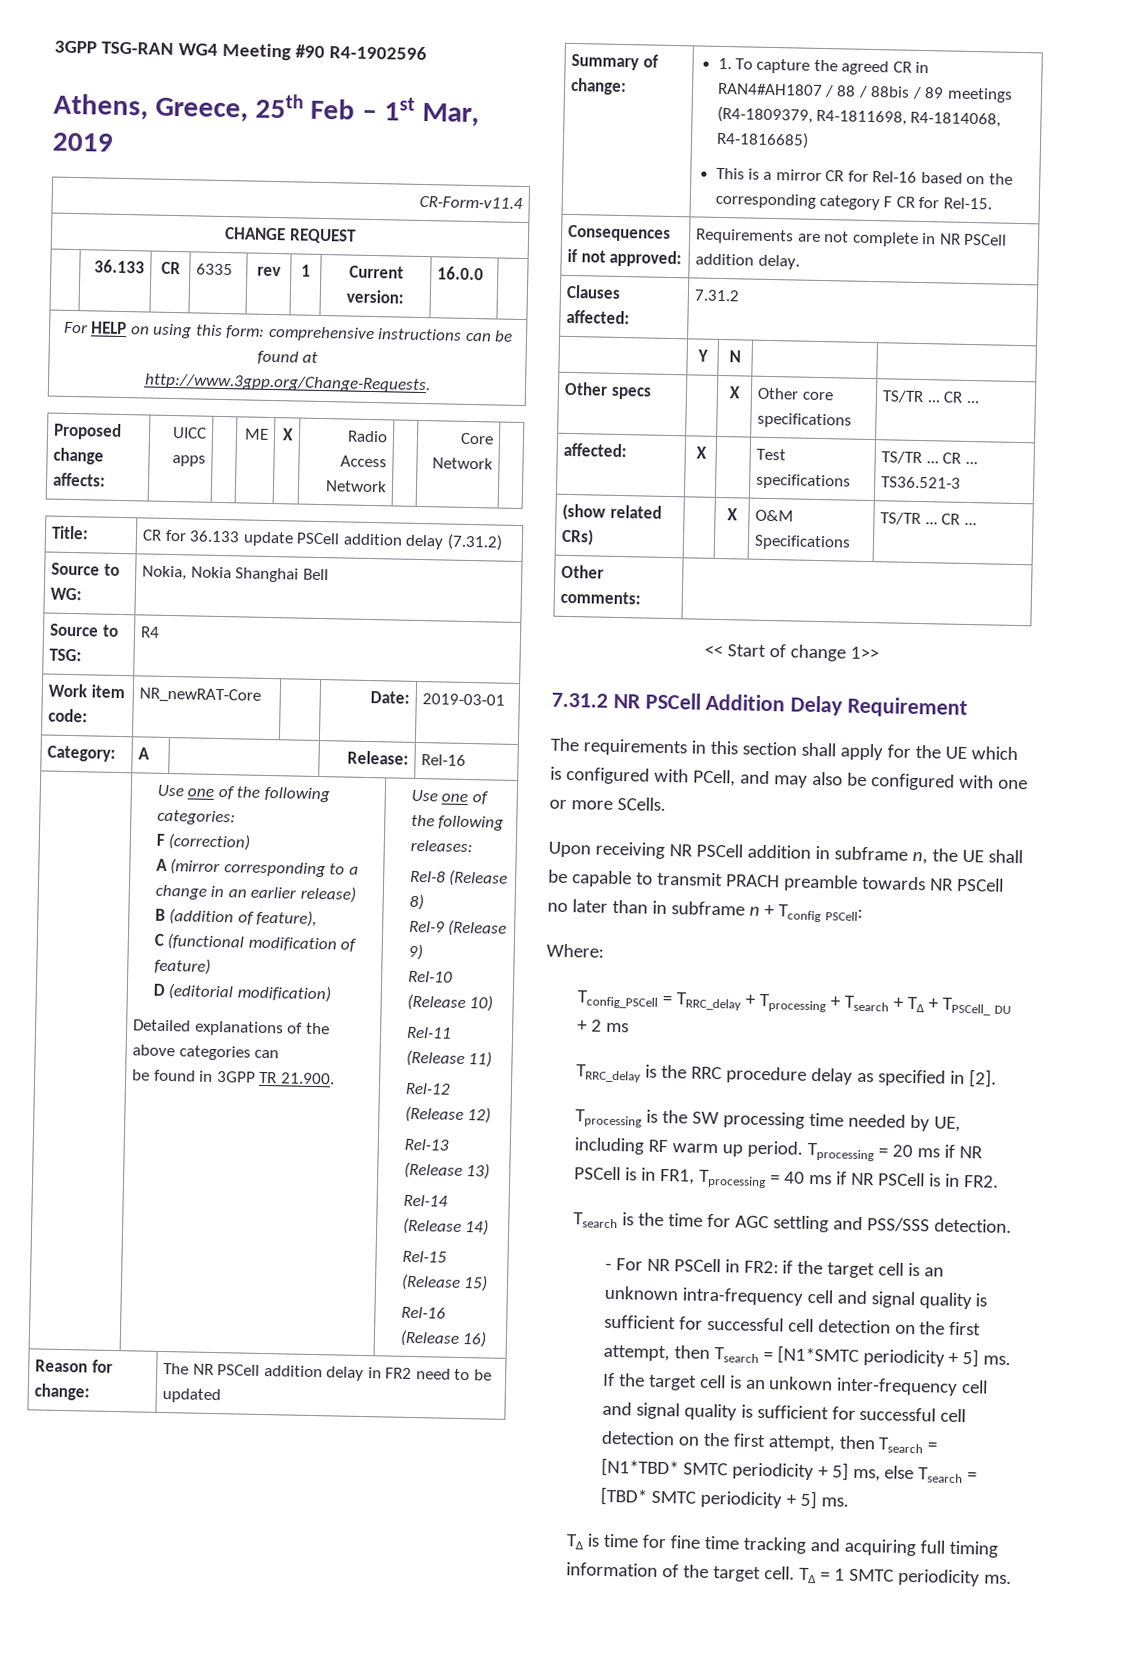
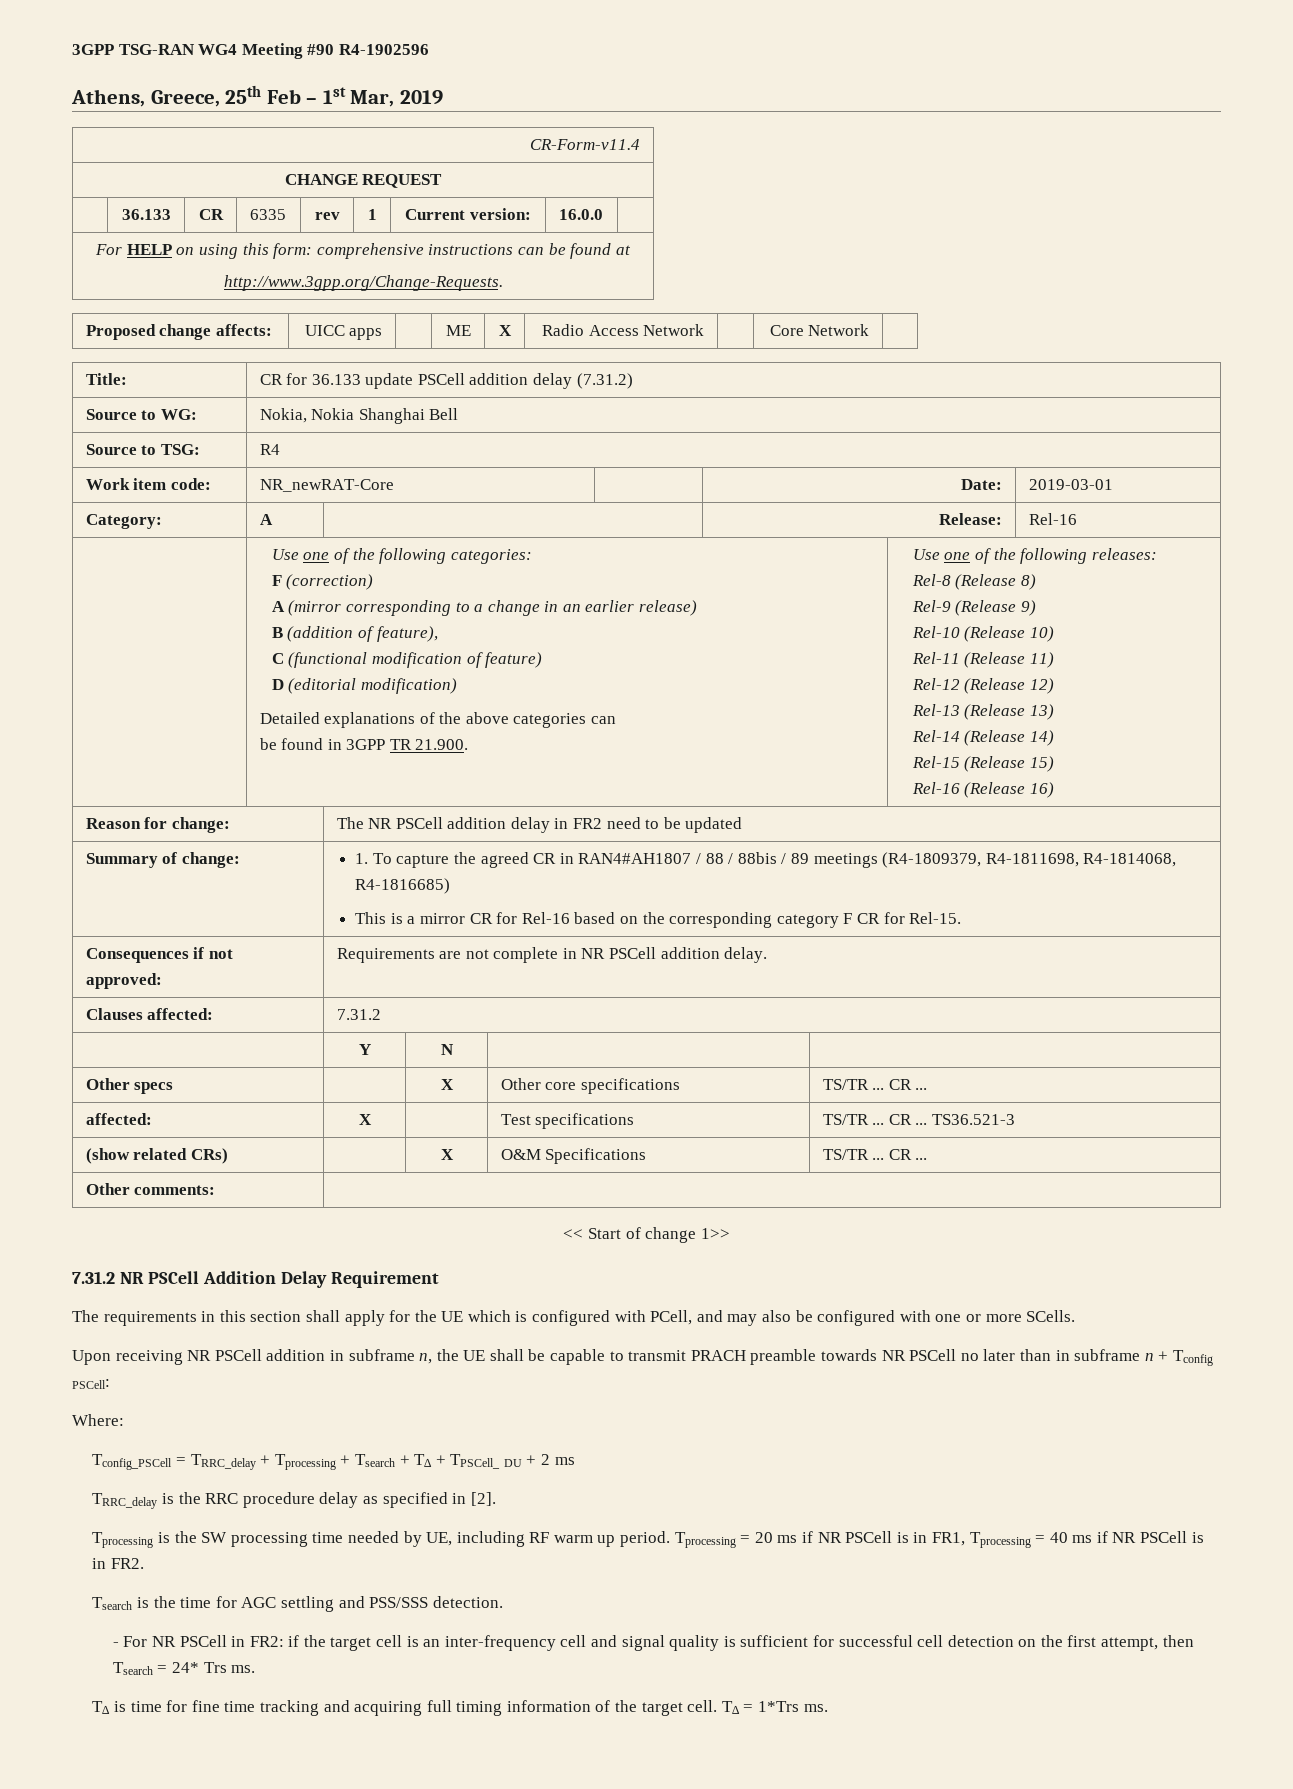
- - For NR PSCell in FR2: if the target cell is an unknown intra-frequency cell and signal quality is sufficient for successful cell detection on the first attempt, then Tsearch = [N1*SMTC periodicity + 5] ms. If the target cell is an unkown inter-frequency cell and signal quality is sufficient for successful cell detection on the first attempt, then Tsearch = [N1*TBD* SMTC periodicity + 5] ms, else Tsearch = [TBD* SMTC periodicity + 5] ms.
+ - For NR PSCell in FR2: if the target cell is an inter-frequency cell and signal quality is sufficient for successful cell detection on the first attempt, then Tsearch = 24* Trs ms.
- T∆ = 1 SMTC periodicity ms.
+ T∆ = 1*Trs ms.

